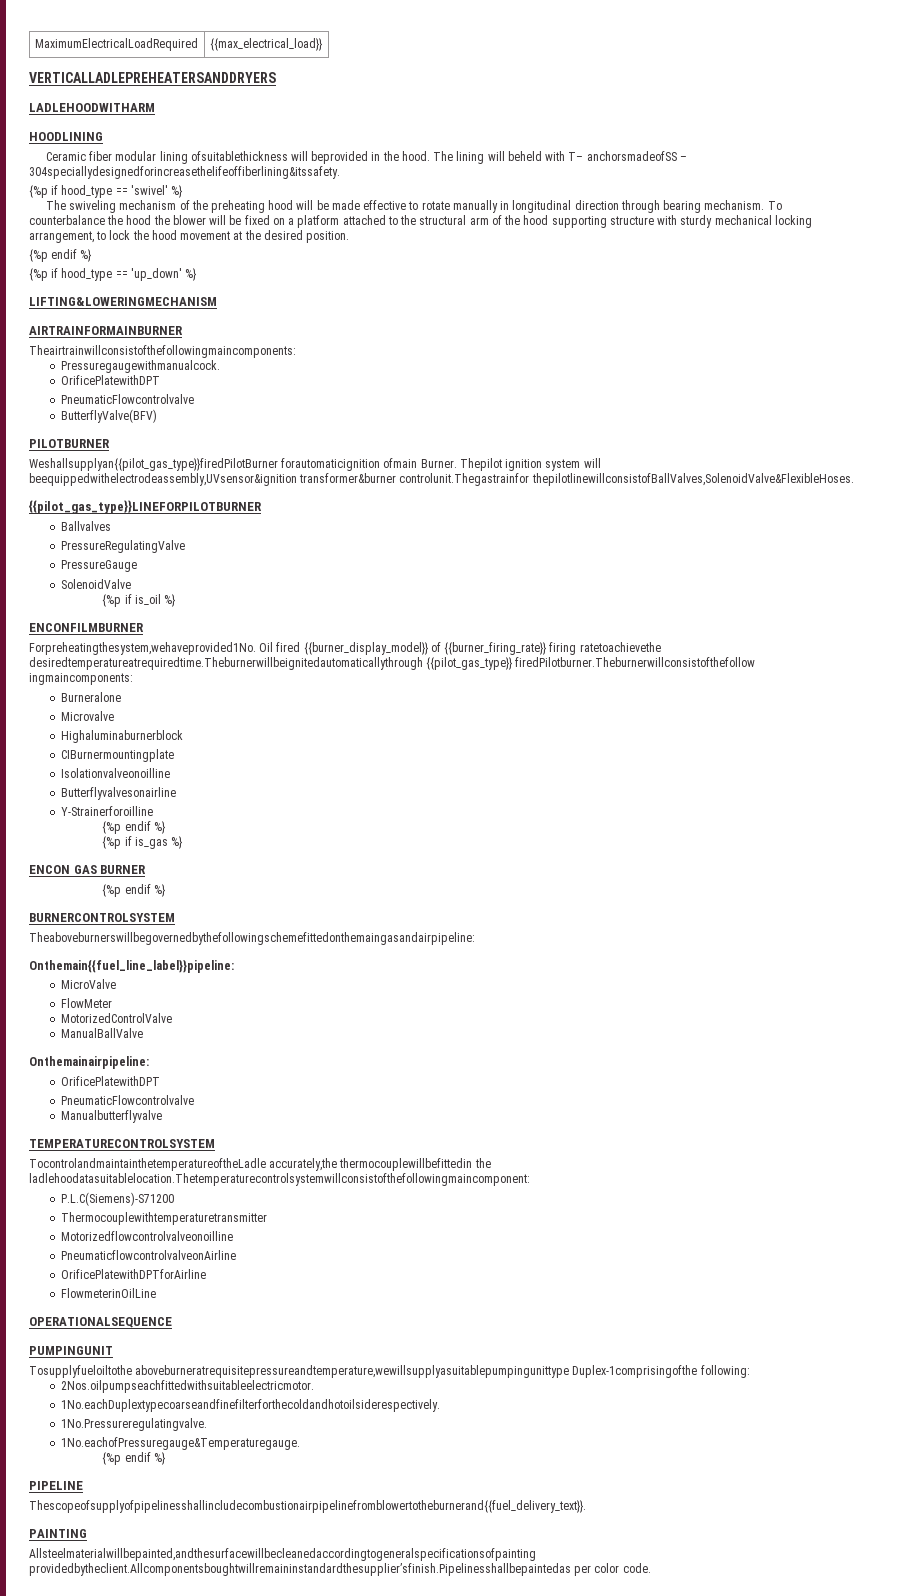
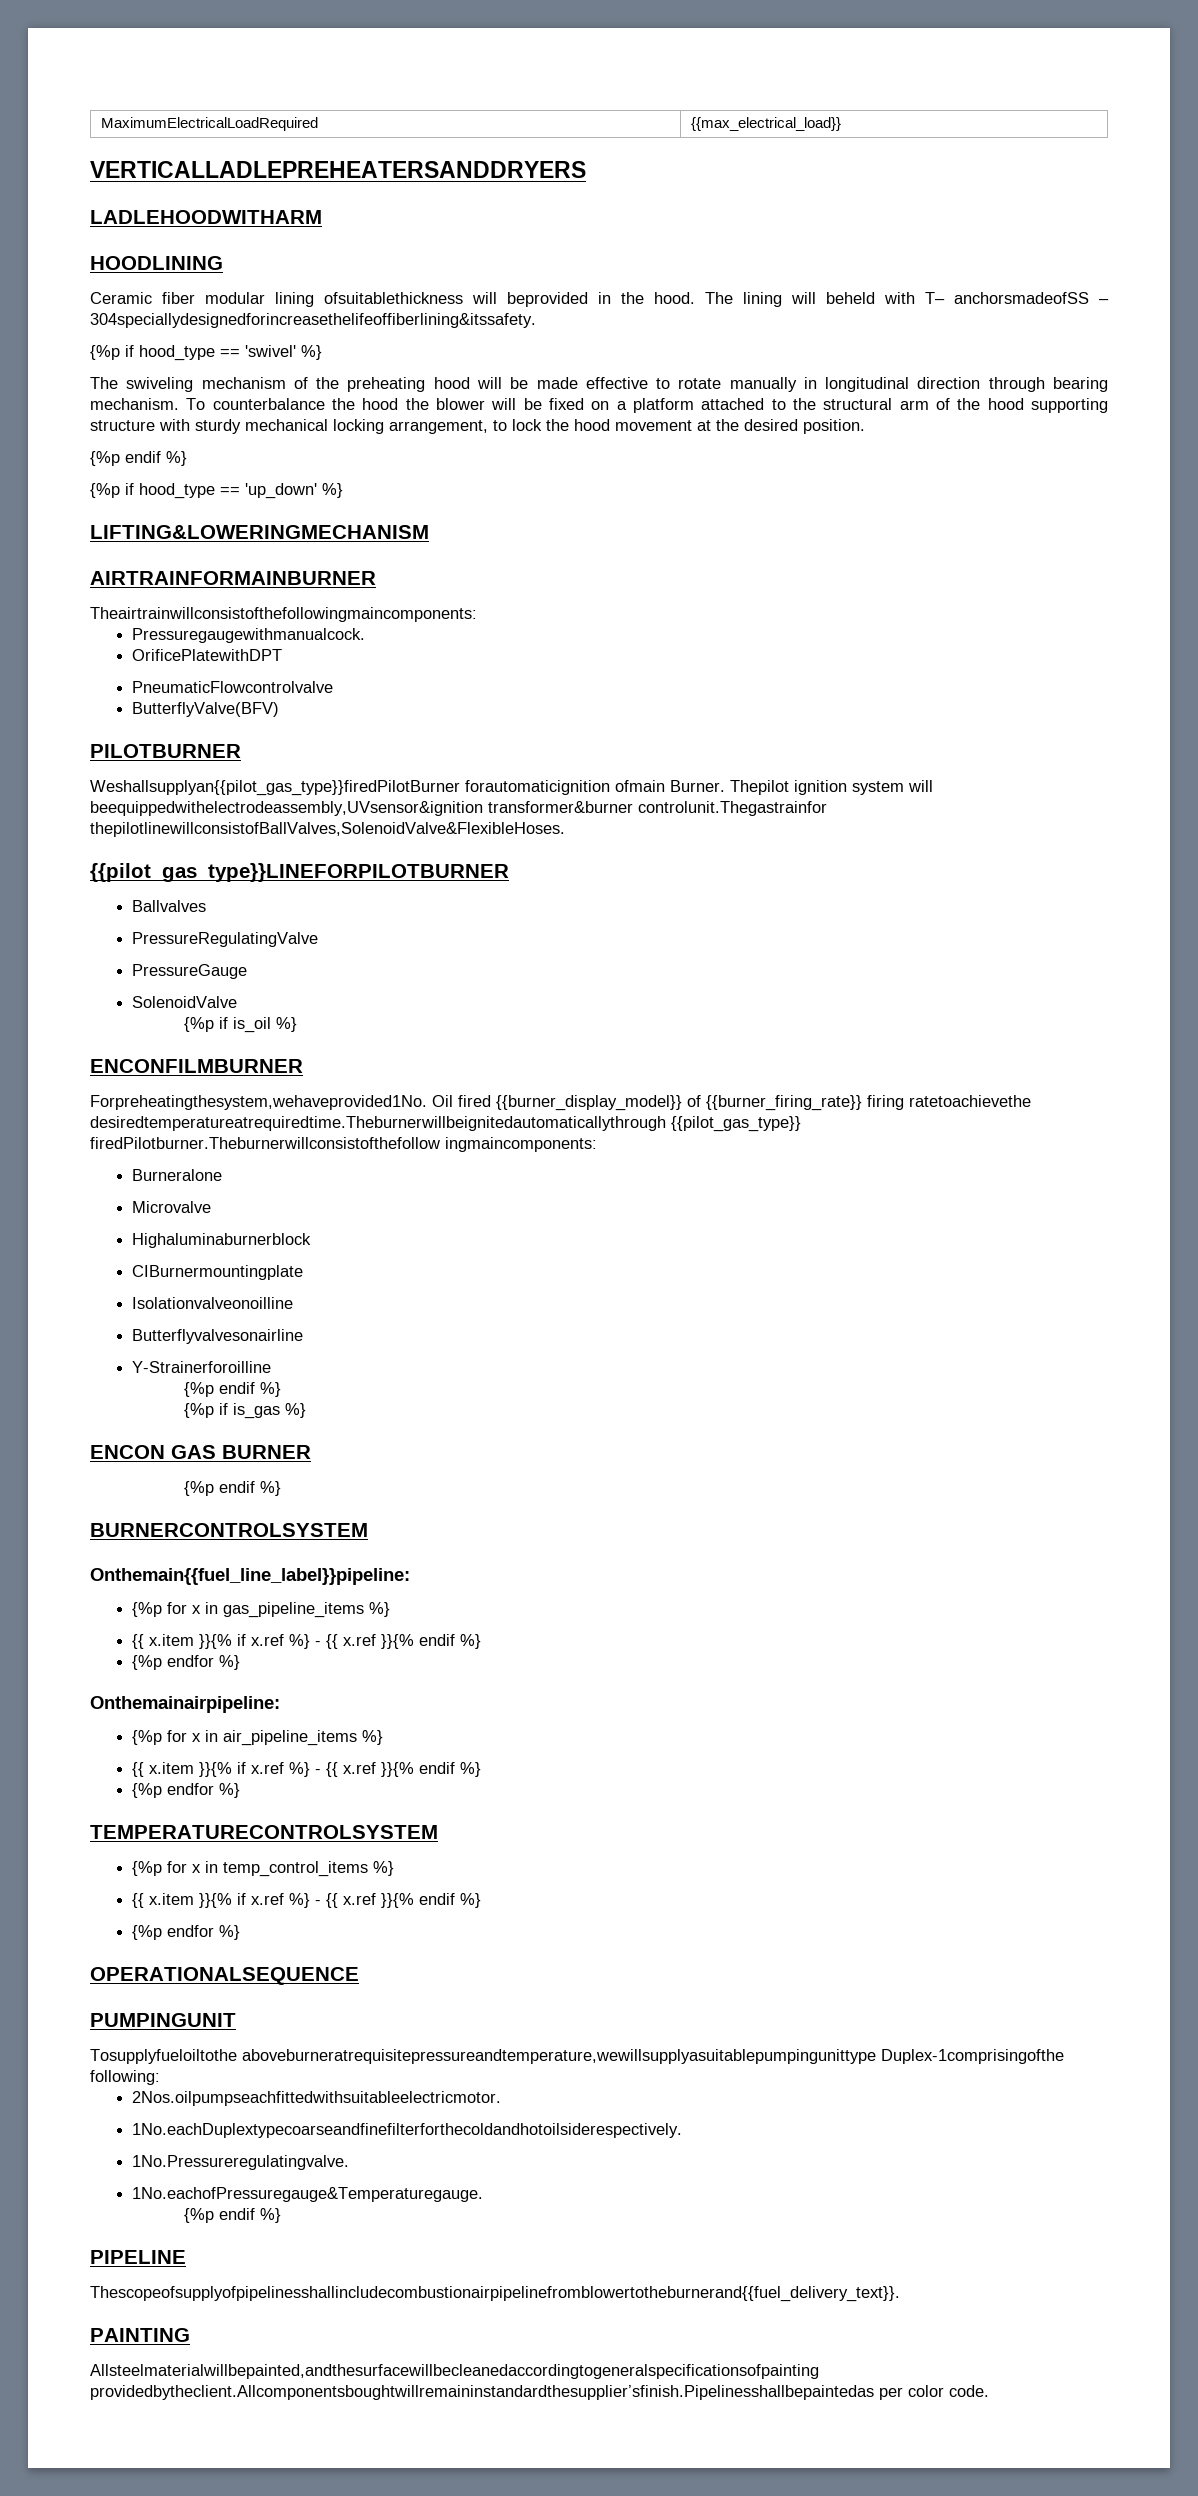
- Theaboveburnerswillbegovernedbythefollowingschemefittedonthemaingasandairpipeline:
- MicroValve
- FlowMeter
- MotorizedControlValve
- ManualBallValve
+ {%p for x in gas_pipeline_items %}
+ {{ x.item }}{% if x.ref %} - {{ x.ref }}{% endif %}
+ {%p endfor %}
  Onthemainairpipeline:
- OrificePlatewithDPT
- PneumaticFlowcontrolvalve
- Manualbutterflyvalve
+ {%p for x in air_pipeline_items %}
+ {{ x.item }}{% if x.ref %} - {{ x.ref }}{% endif %}
+ {%p endfor %}
  TEMPERATURECONTROLSYSTEM
- TocontrolandmaintainthetemperatureoftheLadle accurately,the thermocouplewillbefittedin the ladlehoodatasuitablelocation.Thetemperaturecontrolsystemwillconsistofthefollowingmaincomponent:
- P.L.C(Siemens)-S71200
- Thermocouplewithtemperaturetransmitter
- Motorizedflowcontrolvalveonoilline
- PneumaticflowcontrolvalveonAirline
- OrificePlatewithDPTforAirline
- FlowmeterinOilLine
+ {%p for x in temp_control_items %}
+ {{ x.item }}{% if x.ref %} - {{ x.ref }}{% endif %}
+ {%p endfor %}

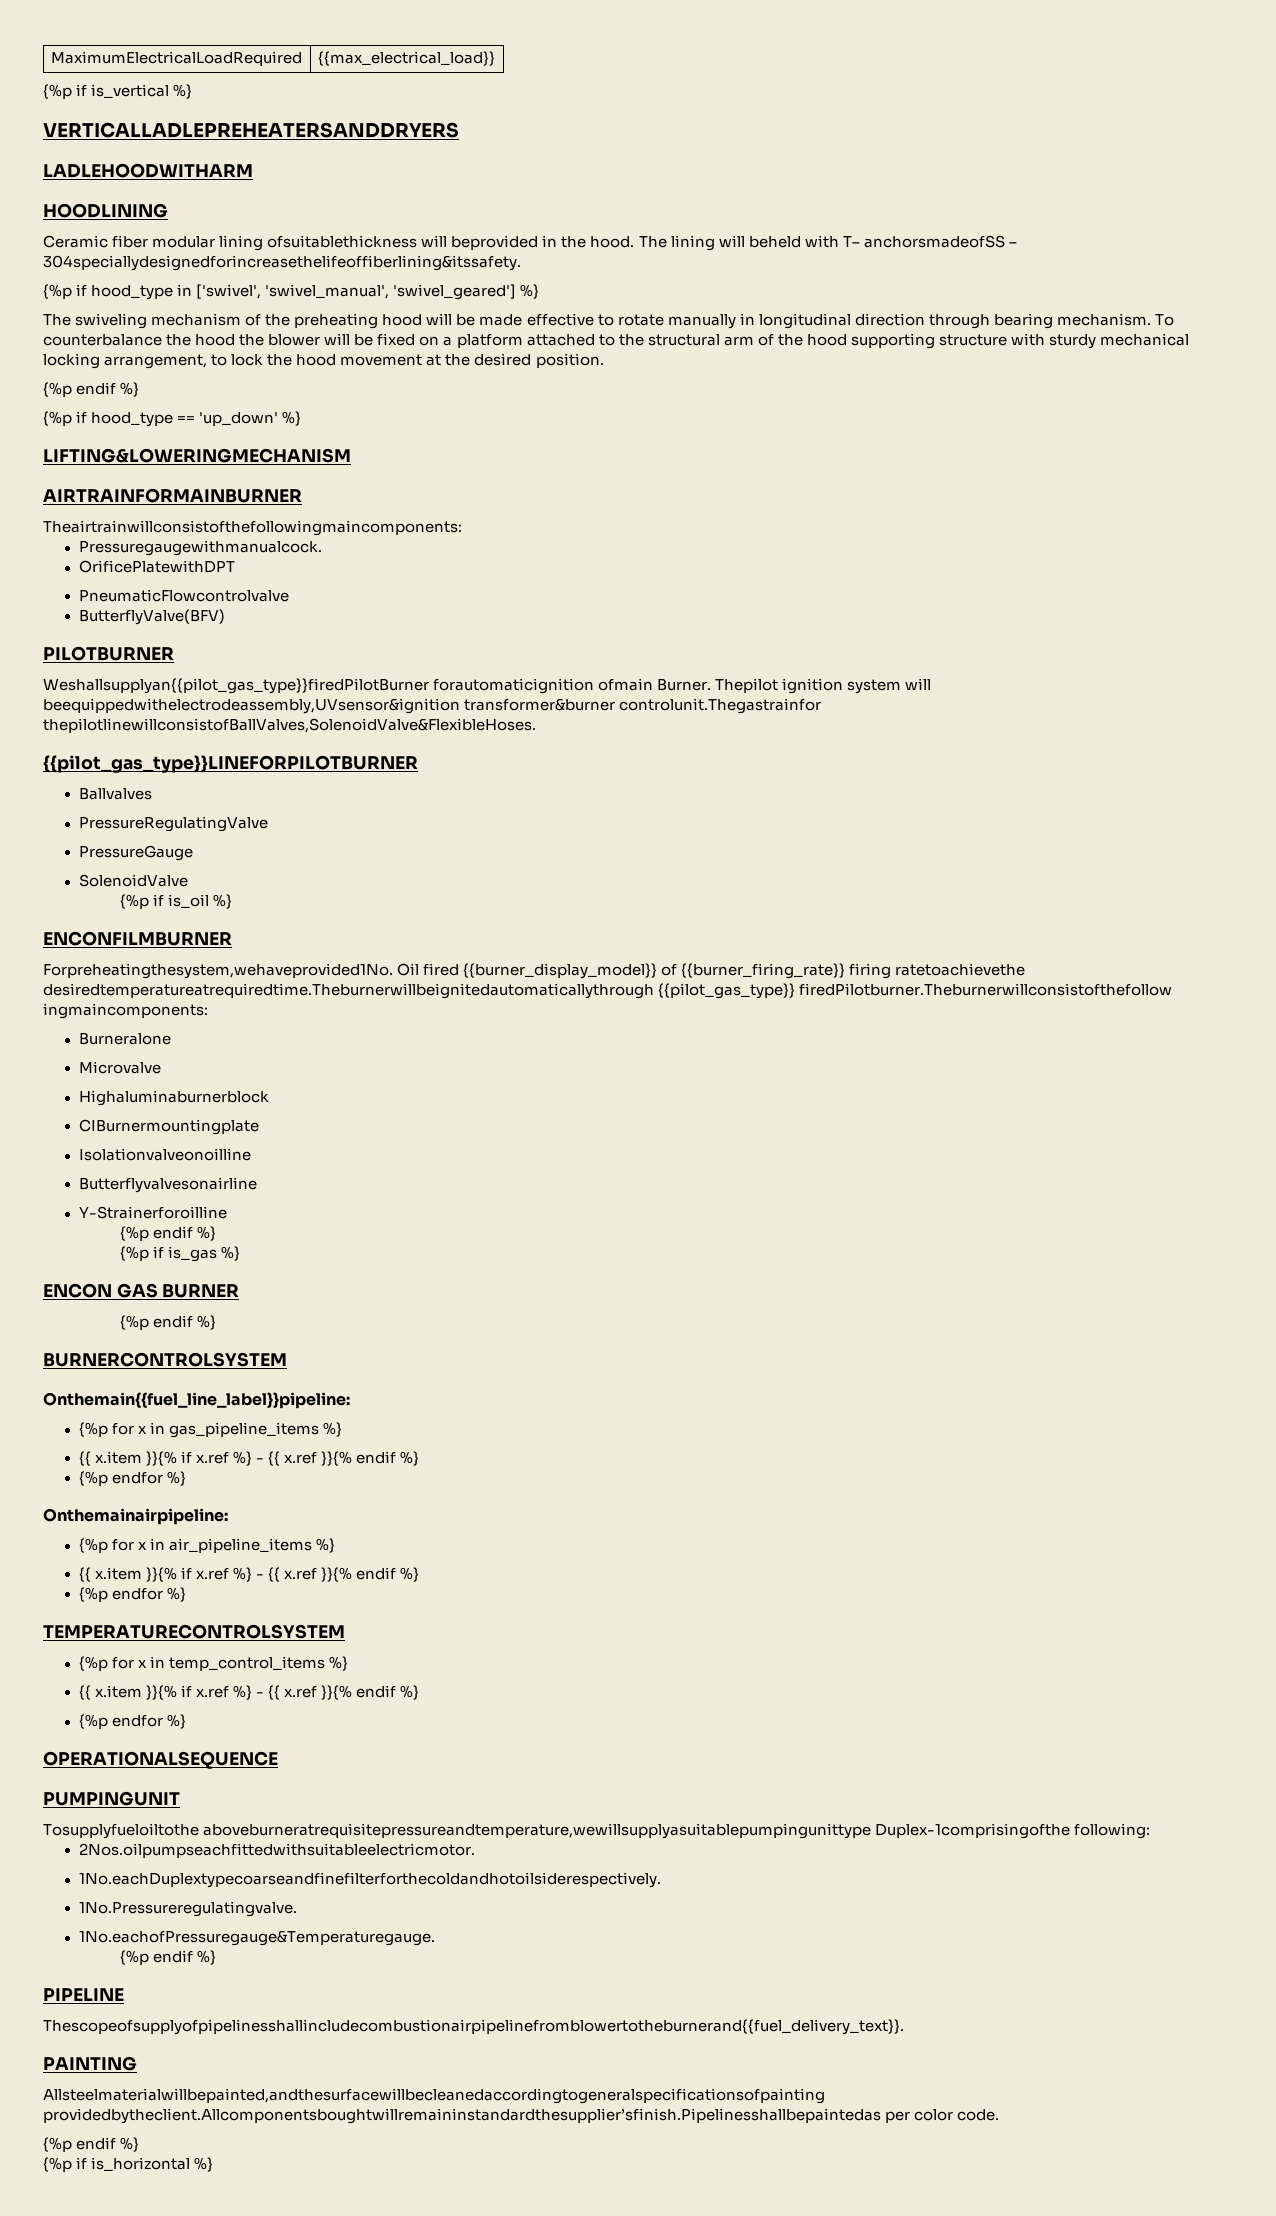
+ {%p if is_vertical %}
- {%p if hood_type == 'swivel' %}
+ {%p if hood_type in ['swivel', 'swivel_manual', 'swivel_geared'] %}
  Allsteelmaterialwillbepainted,andthesurfacewillbecleanedaccordingtogeneralspecificationsofpainting providedbytheclient.Allcomponentsboughtwillremaininstandardthesupplier’sfinish.Pipelinesshallbepaintedas per color code.
+ {%p endif %}
+ {%p if is_horizontal %}

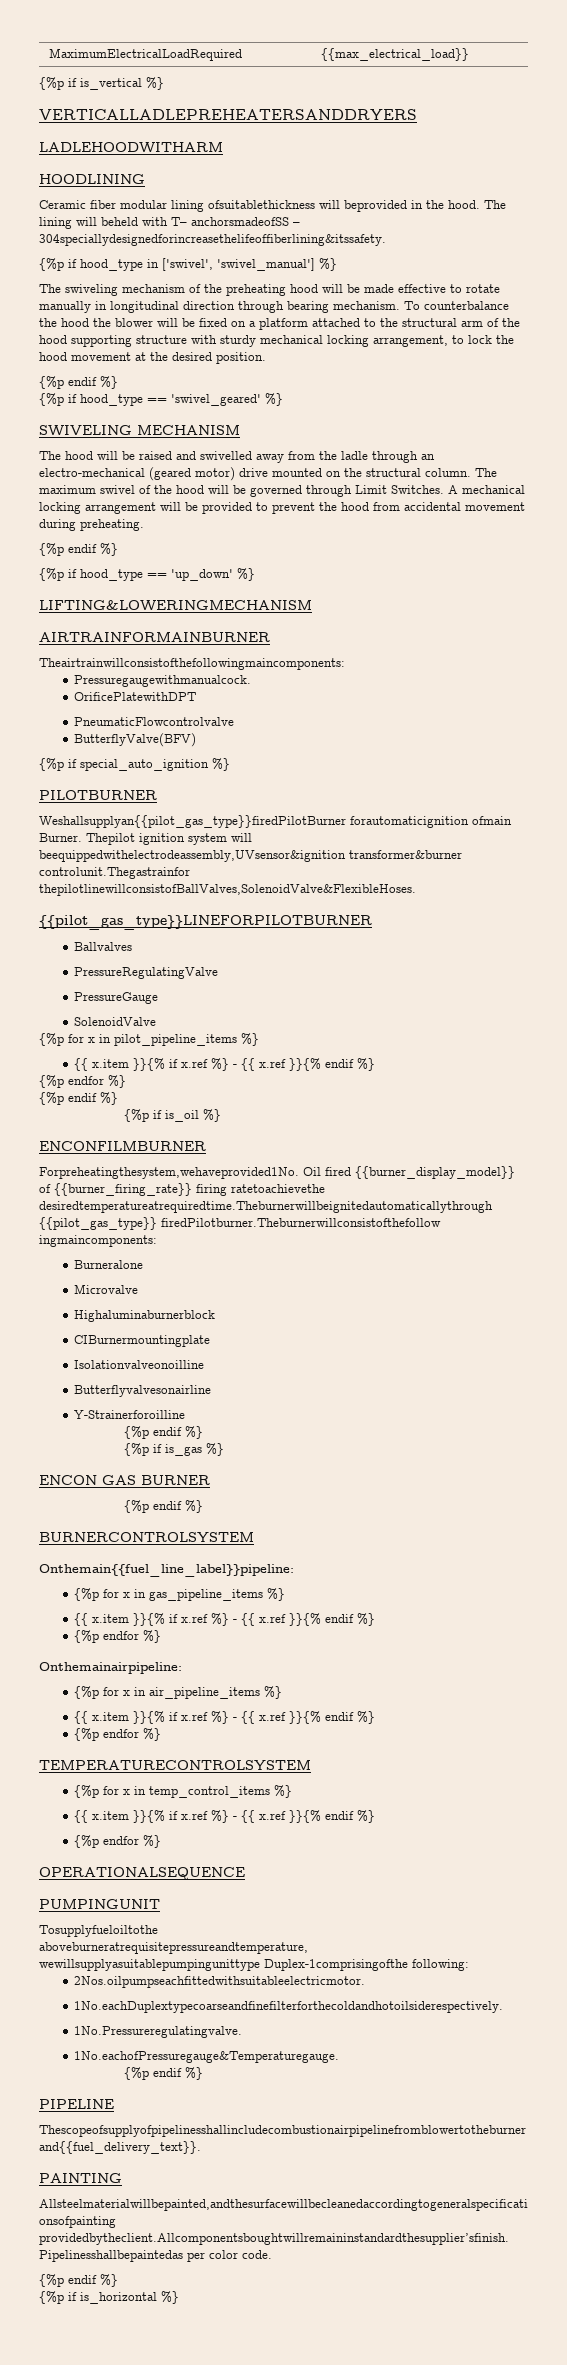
- {%p if hood_type in ['swivel', 'swivel_manual', 'swivel_geared'] %}
+ {%p if hood_type in ['swivel', 'swivel_manual'] %}
+ {%p if hood_type == 'swivel_geared' %}
+ SWIVELING MECHANISM
+ The hood will be raised and swivelled away from the ladle through an electro-mechanical (geared motor) drive mounted on the structural column. The maximum swivel of the hood will be governed through Limit Switches. A mechanical locking arrangement will be provided to prevent the hood from accidental movement during preheating.
+ {%p endif %}
+ {%p if special_auto_ignition %}
+ {%p for x in pilot_pipeline_items %}
+ {{ x.item }}{% if x.ref %} - {{ x.ref }}{% endif %}
+ {%p endfor %}
+ {%p endif %}

